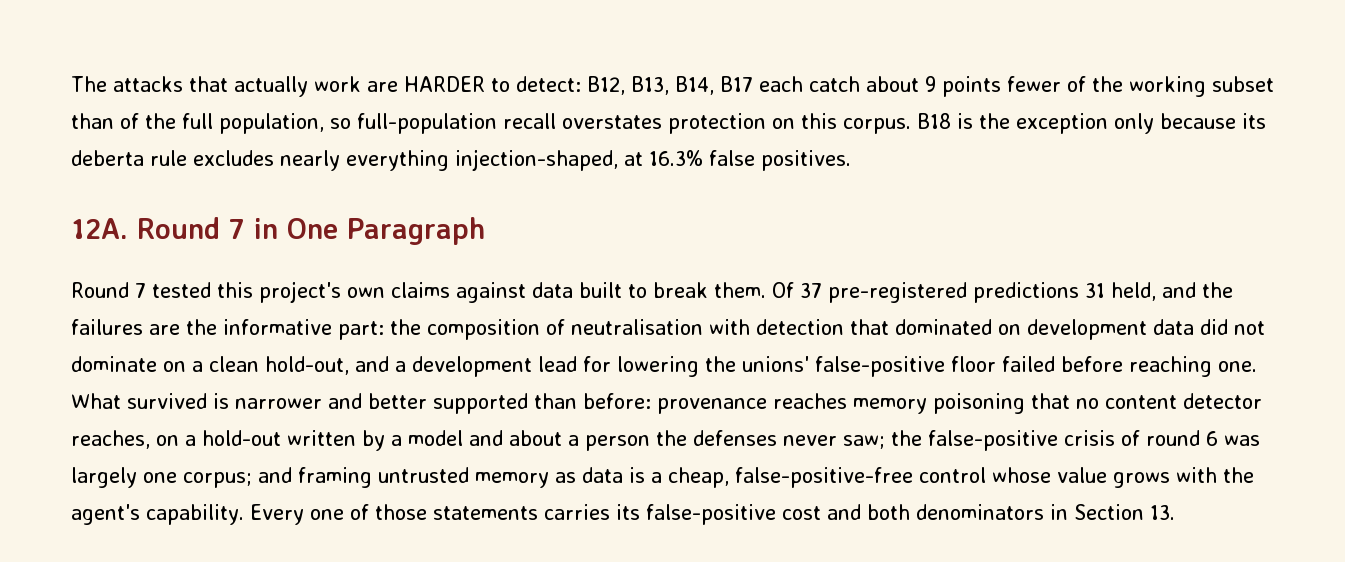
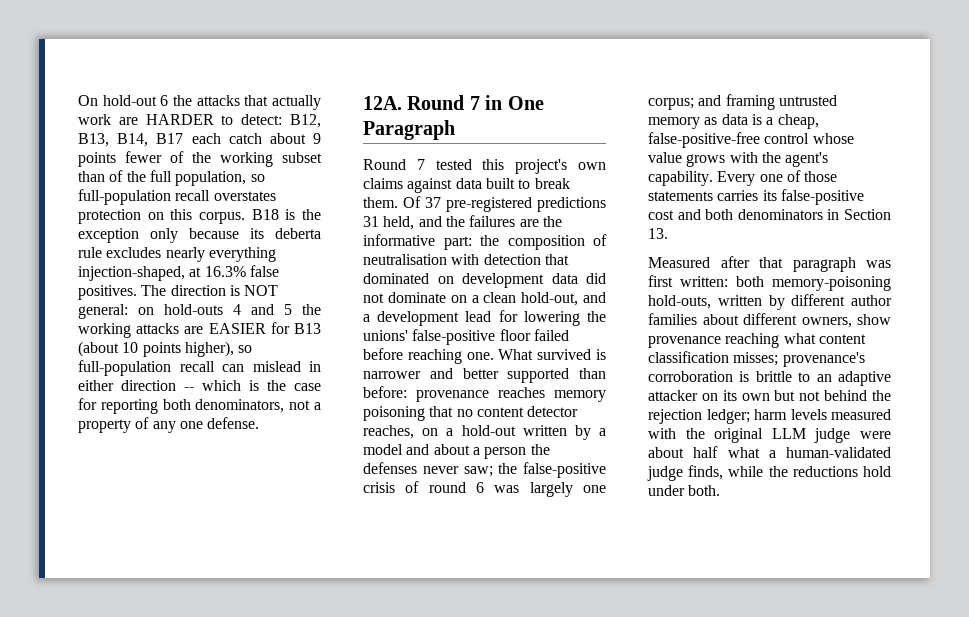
- The attacks that actually work are HARDER to detect: B12, B13, B14, B17 each catch about 9 points fewer of the working subset than of the full population, so full-population recall overstates protection on this corpus.
+ On hold-out 6 the attacks that actually work are HARDER to detect: B12, B13, B14, B17 each catch about 9 points fewer of the working subset than of the full population, so full-population recall overstates protection on this corpus.
+ The direction is NOT general: on hold-outs 4 and 5 the working attacks are EASIER for B13 (about 10 points higher), so full-population recall can mislead in either direction -- which is the case for reporting both denominators, not a property of any one defense.
+ Measured after that paragraph was first written: both memory-poisoning hold-outs, written by different author families about different owners, show provenance reaching what content classification misses; provenance's corroboration is brittle to an adaptive attacker on its own but not behind the rejection ledger; harm levels measured with the original LLM judge were about half what a human-validated judge finds, while the reductions hold under both.

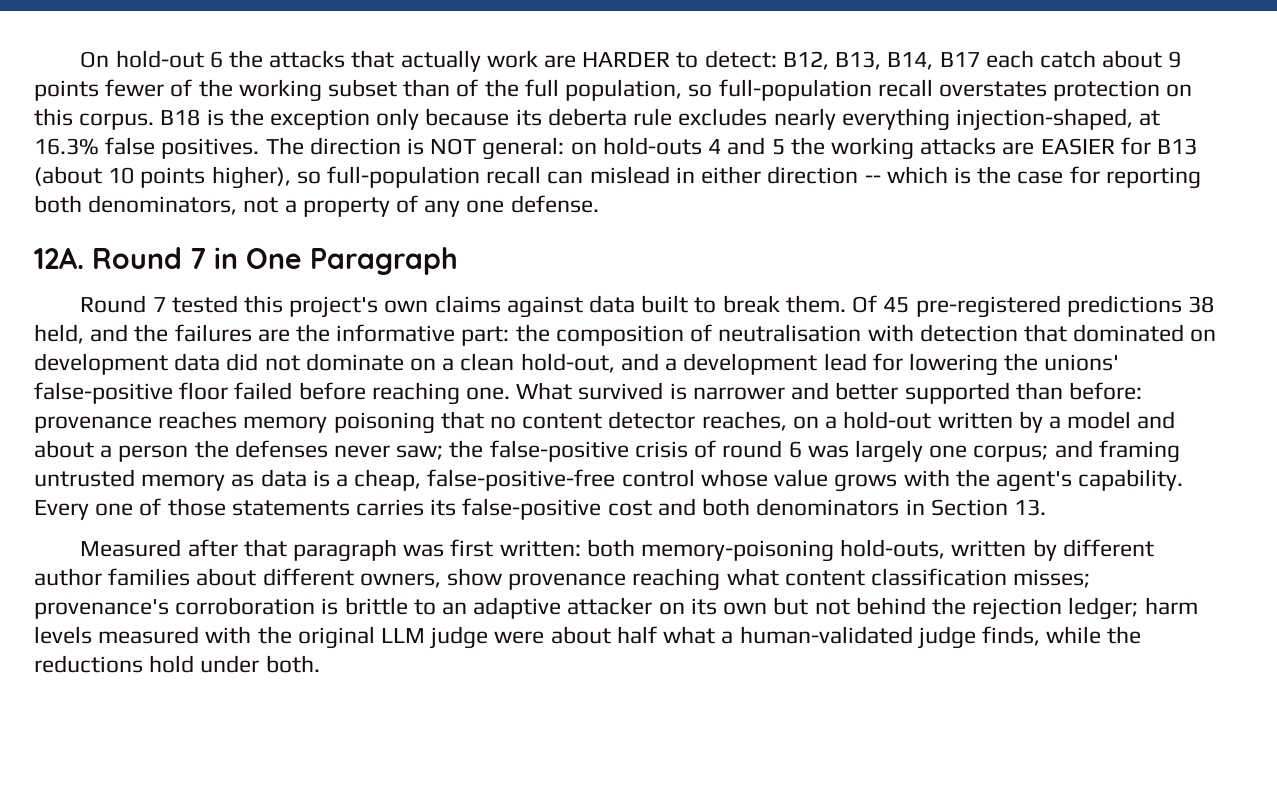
- Of 37 pre-registered predictions 31 held, and the failures are the informative part: the composition of neutralisation with detection that dominated on development data did not dominate on a clean hold-out, and a development lead for lowering the unions' false-positive floor failed before reaching one.
+ Of 45 pre-registered predictions 38 held, and the failures are the informative part: the composition of neutralisation with detection that dominated on development data did not dominate on a clean hold-out, and a development lead for lowering the unions' false-positive floor failed before reaching one.

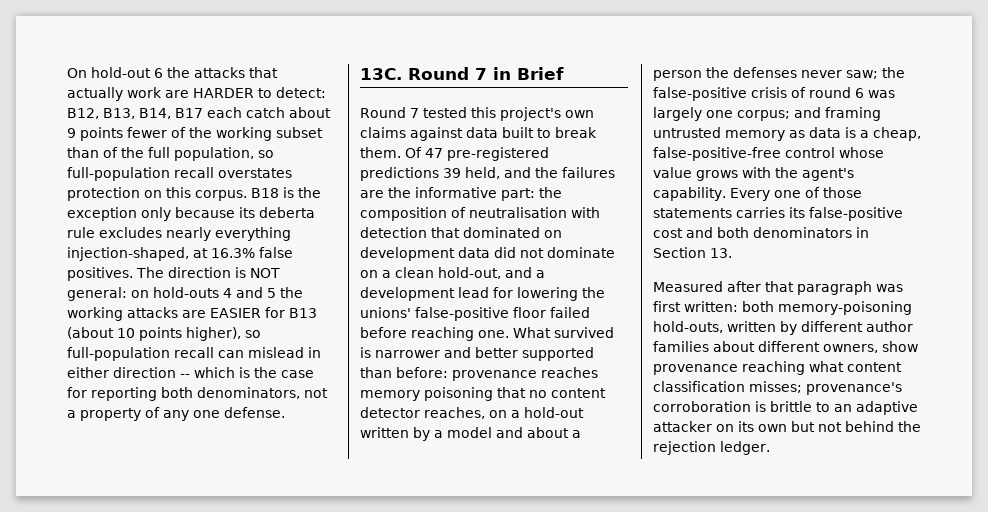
- 12A.
+ 13C.
- Round 7 in One Paragraph
+ Round 7 in Brief
- Of 45 pre-registered predictions 38 held, and the failures are the informative part: the composition of neutralisation with detection that dominated on development data did not dominate on a clean hold-out, and a development lead for lowering the unions' false-positive floor failed before reaching one.
+ Of 47 pre-registered predictions 39 held, and the failures are the informative part: the composition of neutralisation with detection that dominated on development data did not dominate on a clean hold-out, and a development lead for lowering the unions' false-positive floor failed before reaching one.
- Measured after that paragraph was first written: both memory-poisoning hold-outs, written by different author families about different owners, show provenance reaching what content classification misses; provenance's corroboration is brittle to an adaptive attacker on its own but not behind the rejection ledger; harm levels measured with the original LLM judge were about half what a human-validated judge finds, while the reductions hold under both.
+ Measured after that paragraph was first written: both memory-poisoning hold-outs, written by different author families about different owners, show provenance reaching what content classification misses; provenance's corroboration is brittle to an adaptive attacker on its own but not behind the rejection ledger.

